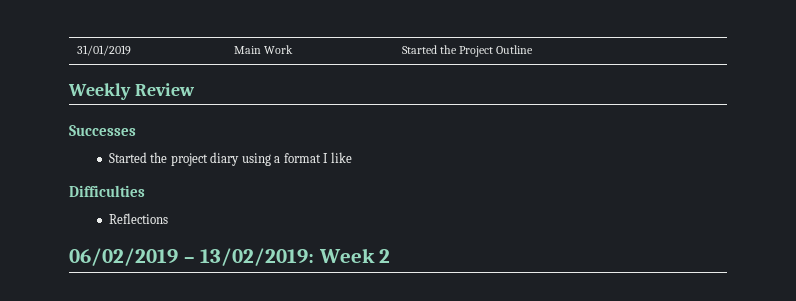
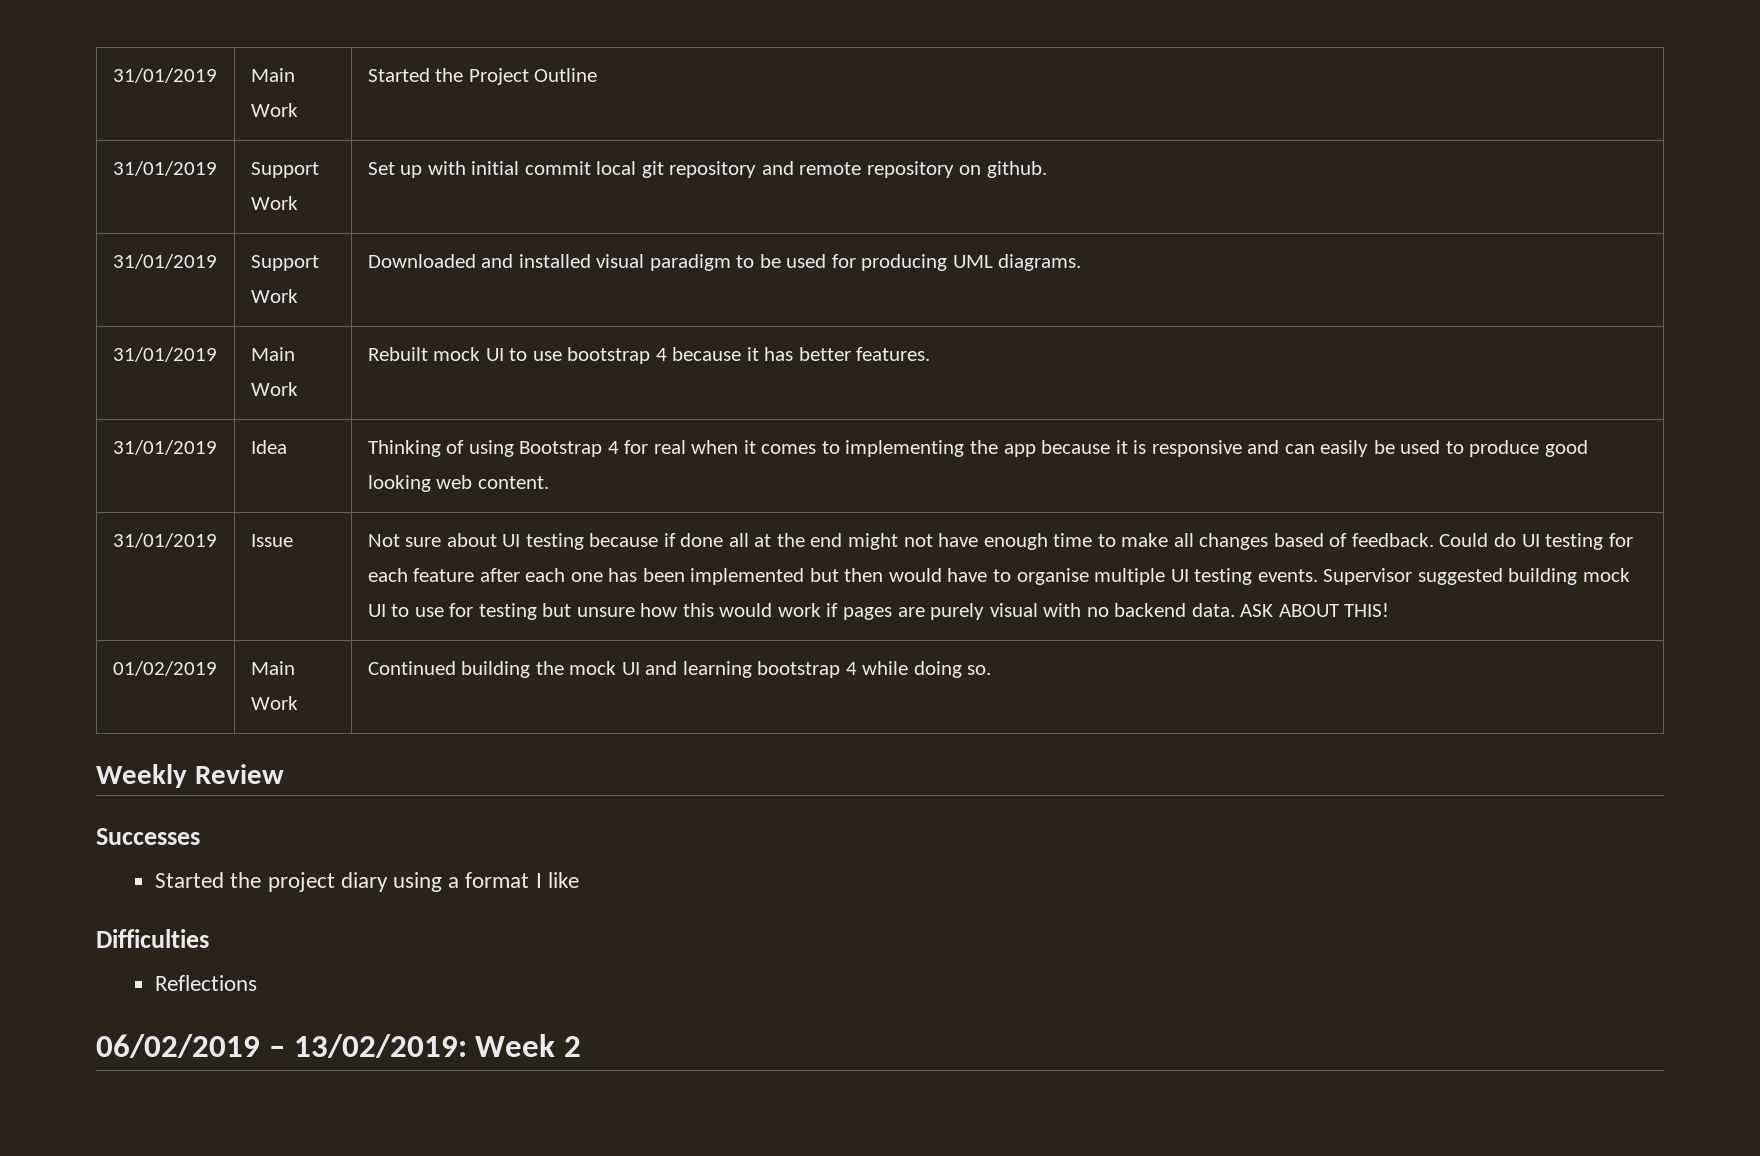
+ 31/01/2019 | Support Work | Set up with initial commit local git repository and remote repository on github.
+ 31/01/2019 | Support Work | Downloaded and installed visual paradigm to be used for producing UML diagrams.
+ 31/01/2019 | Main Work | Rebuilt mock UI to use bootstrap 4 because it has better features.
+ 31/01/2019 | Idea | Thinking of using Bootstrap 4 for real when it comes to implementing the app because it is responsive and can easily be used to produce good looking web content.
+ 31/01/2019 | Issue | Not sure about UI testing because if done all at the end might not have enough time to make all changes based of feedback. Could do UI testing for each feature after each one has been implemented but then would have to organise multiple UI testing events. Supervisor suggested building mock UI to use for testing but unsure how this would work if pages are purely visual with no backend data. ASK ABOUT THIS!
+ 01/02/2019 | Main Work | Continued building the mock UI and learning bootstrap 4 while doing so.

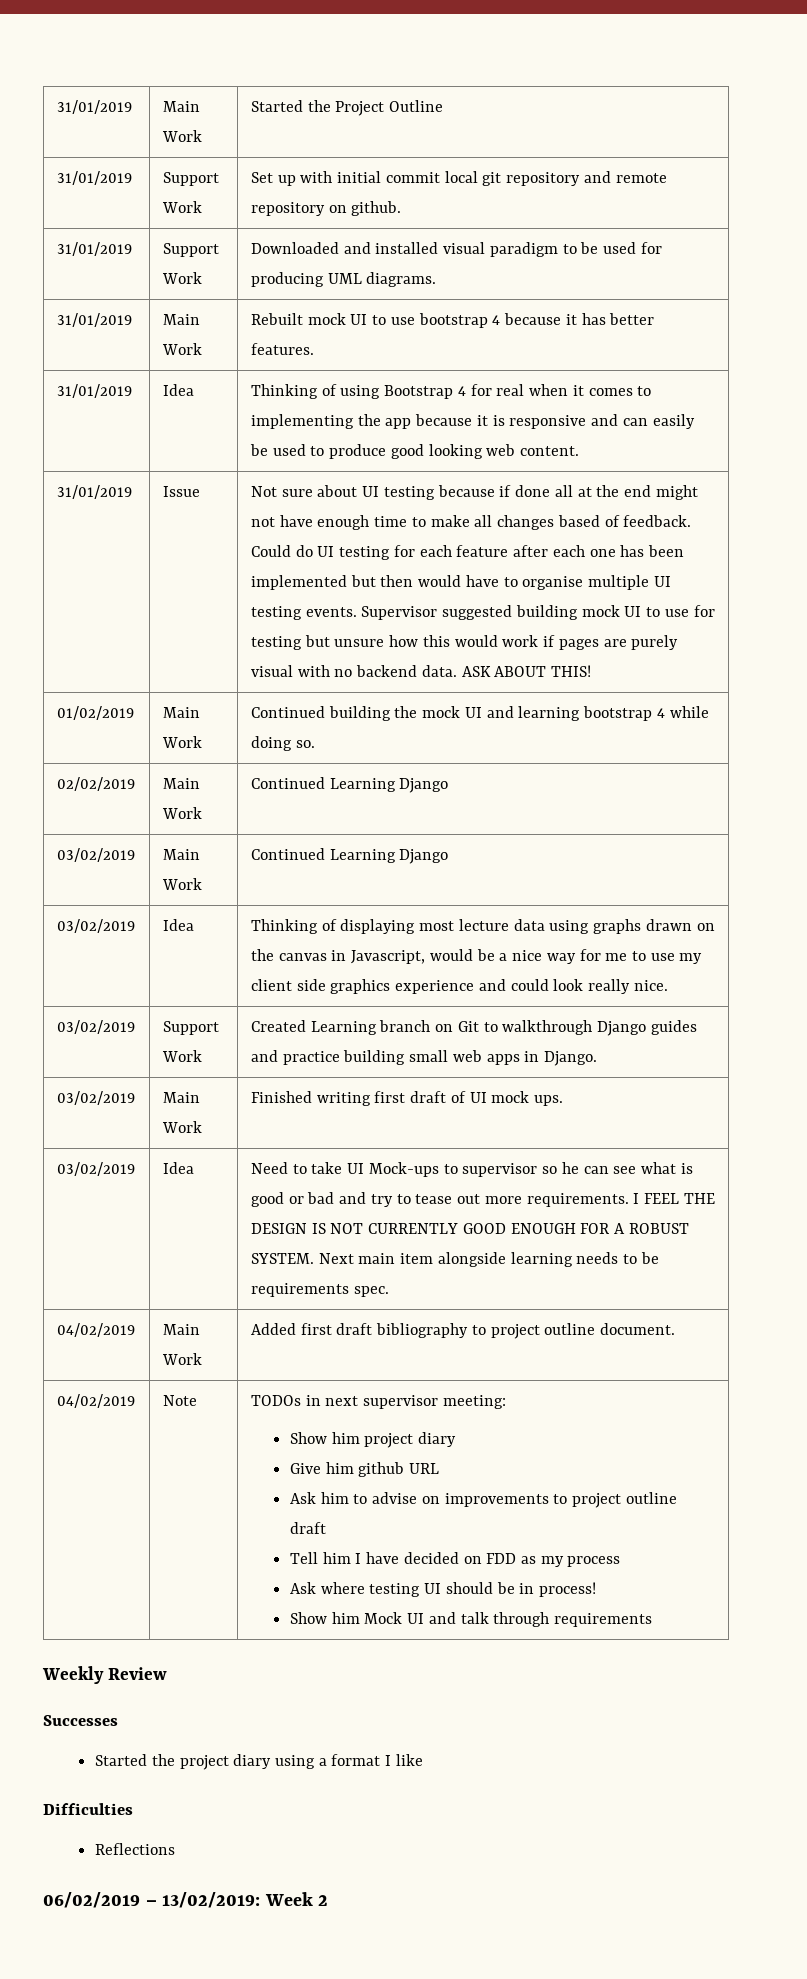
+ 02/02/2019 | Main Work | Continued Learning Django
+ 03/02/2019 | Main Work | Continued Learning Django
+ 03/02/2019 | Idea | Thinking of displaying most lecture data using graphs drawn on the canvas in Javascript, would be a nice way for me to use my client side graphics experience and could look really nice.
+ 03/02/2019 | Support Work | Created Learning branch on Git to walkthrough Django guides and practice building small web apps in Django.
+ 03/02/2019 | Main Work | Finished writing first draft of UI mock ups.
+ 03/02/2019 | Idea | Need to take UI Mock-ups to supervisor so he can see what is good or bad and try to tease out more requirements. I FEEL THE DESIGN IS NOT CURRENTLY GOOD ENOUGH FOR A ROBUST SYSTEM. Next main item alongside learning needs to be requirements spec.
+ 04/02/2019 | Main Work | Added first draft bibliography to project outline document.
+ 04/02/2019 | Note | TODOs in next supervisor meeting:
+ Show him project diary
+ Give him github URL
+ Ask him to advise on improvements to project outline draft
+ Tell him I have decided on FDD as my process
+ Ask where testing UI should be in process!
+ Show him Mock UI and talk through requirements

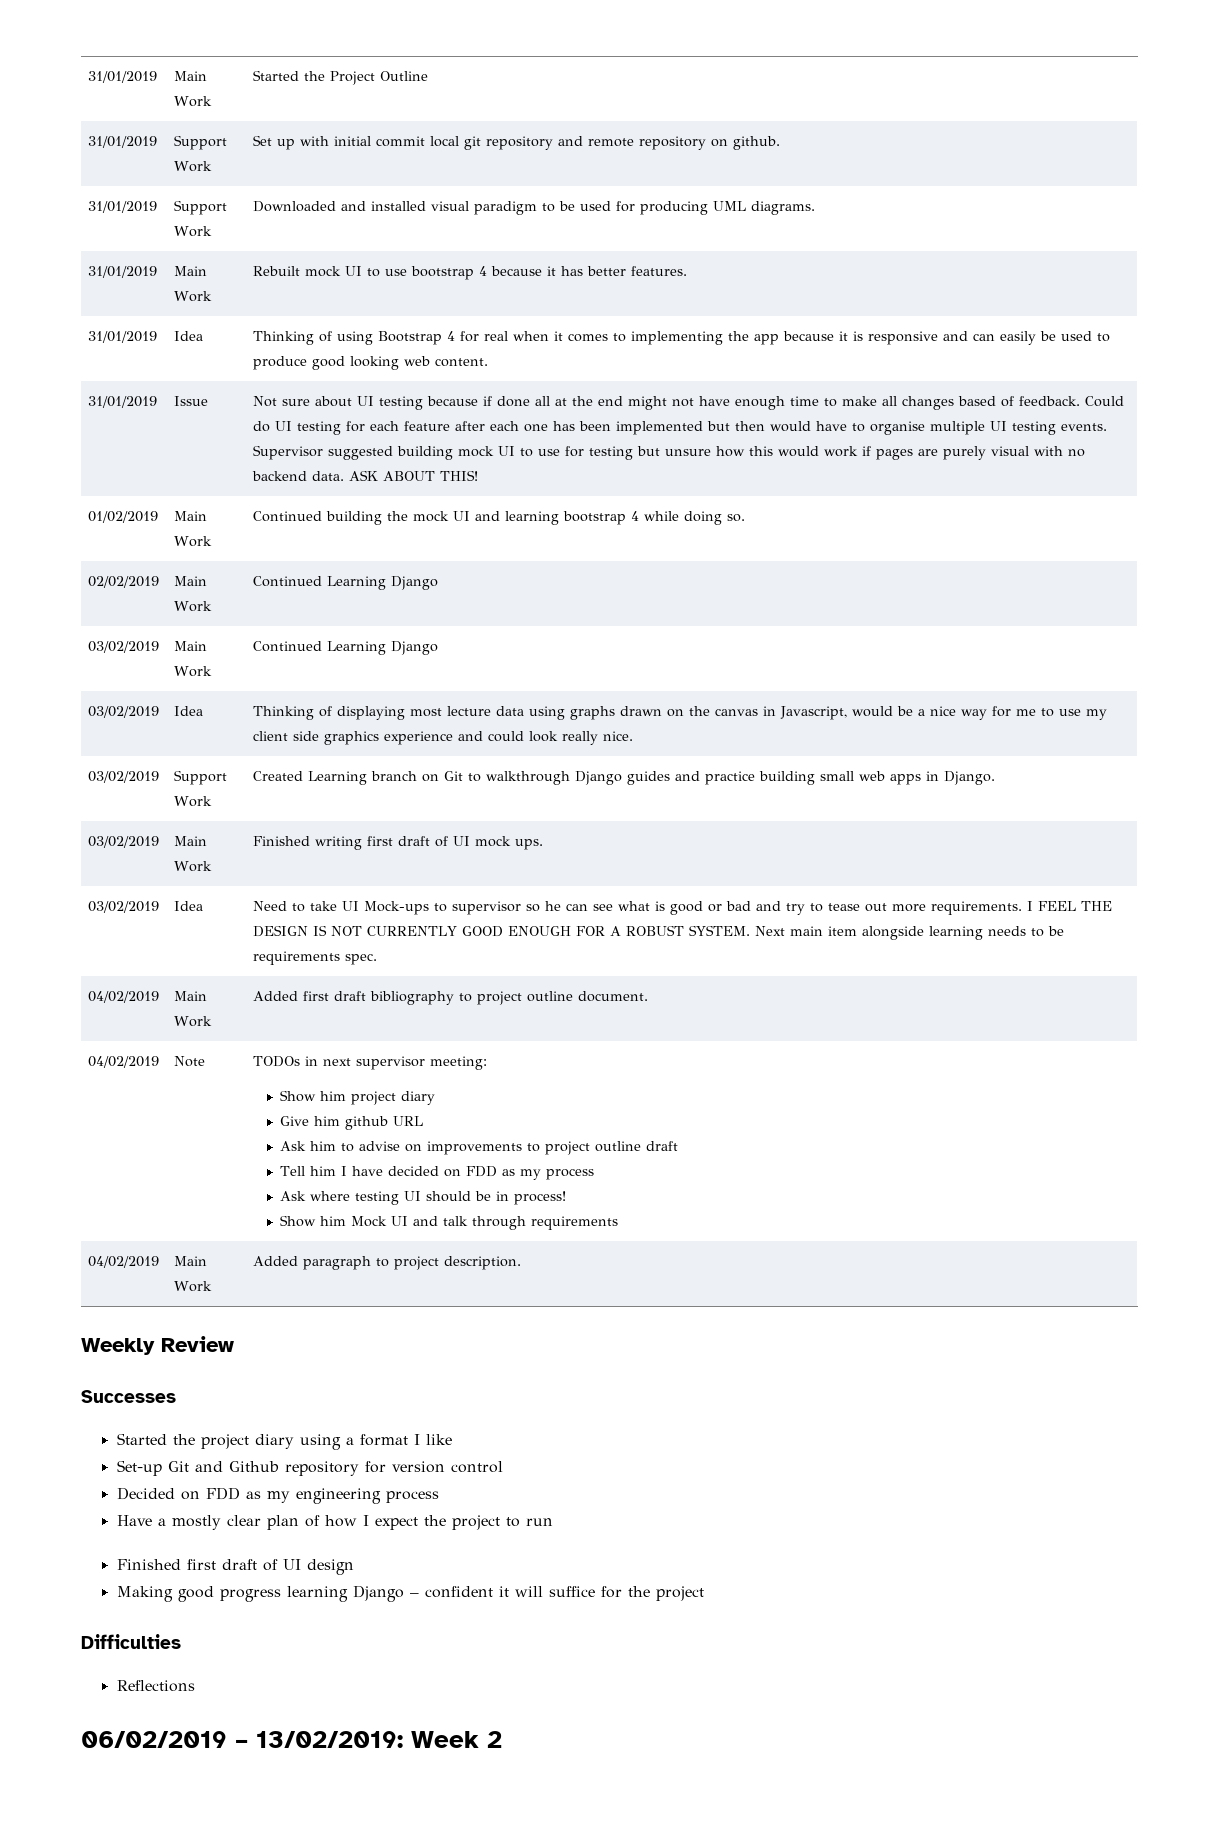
+ 04/02/2019 | Main Work | Added paragraph to project description.
+ Set-up Git and Github repository for version control
+ Decided on FDD as my engineering process
+ Have a mostly clear plan of how I expect the project to run
+ Finished first draft of UI design
+ Making good progress learning Django – confident it will suffice for the project

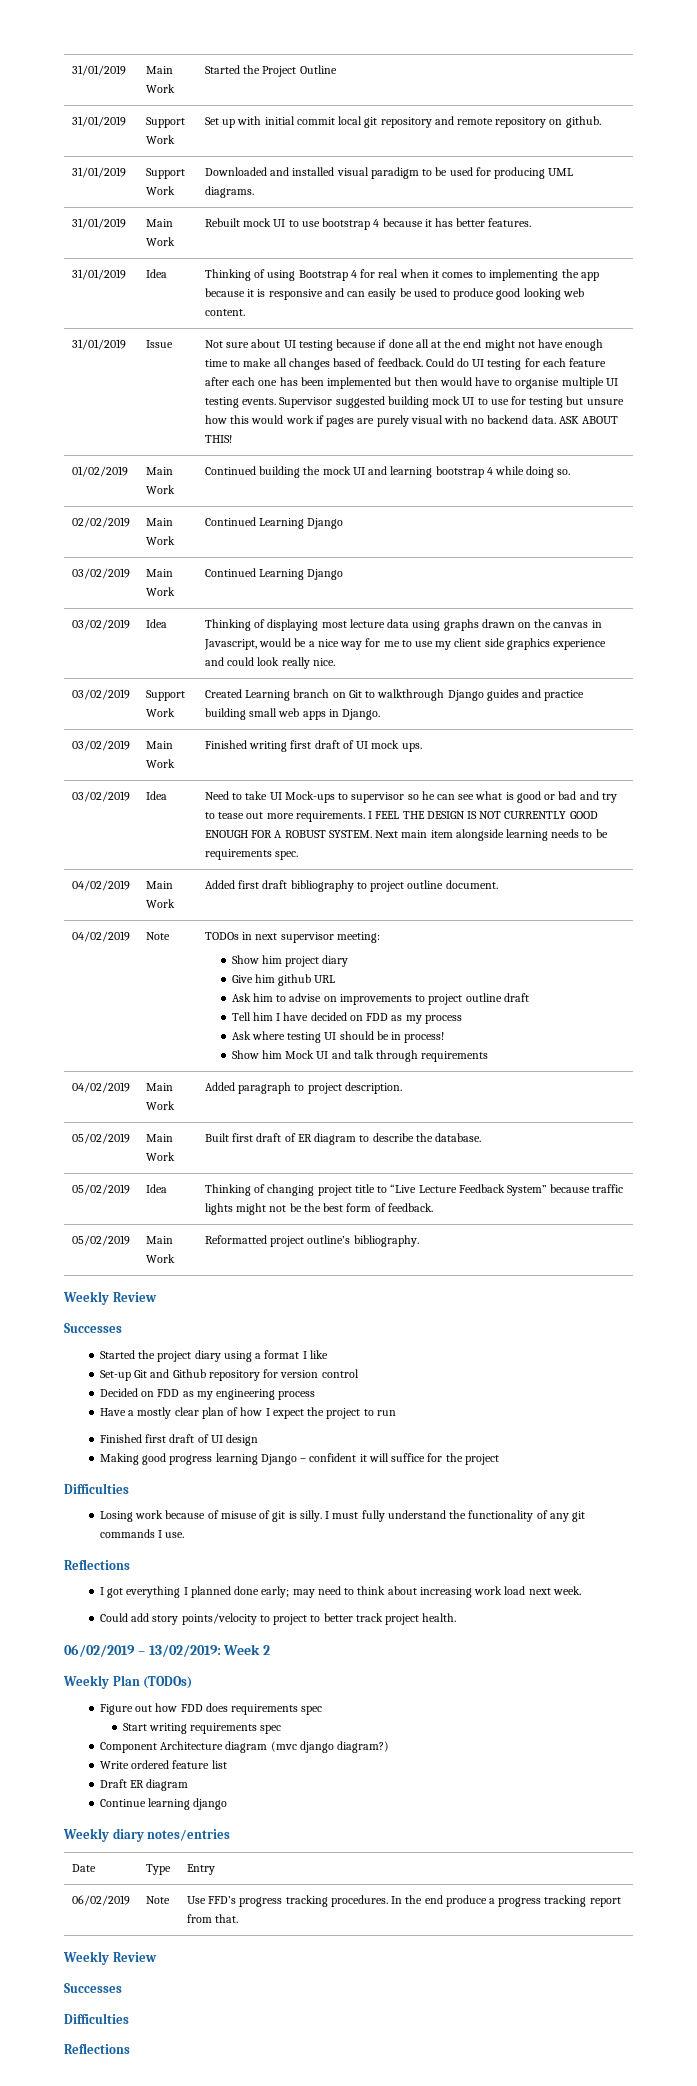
+ 05/02/2019 | Main Work | Built first draft of ER diagram to describe the database.
+ 05/02/2019 | Idea | Thinking of changing project title to “Live Lecture Feedback System” because traffic lights might not be the best form of feedback.
+ 05/02/2019 | Main Work | Reformatted project outline’s bibliography.
+ Losing work because of misuse of git is silly. I must fully understand the functionality of any git commands I use.
  Reflections
+ I got everything I planned done early; may need to think about increasing work load next week.
+ Could add story points/velocity to project to better track project health.
+ Weekly Plan (TODOs)
+ Figure out how FDD does requirements spec
+ Start writing requirements spec
+ Component Architecture diagram (mvc django diagram?)
+ Write ordered feature list
+ Draft ER diagram
+ Continue learning django
+ Weekly diary notes/entries
+ Date | Type | Entry
+ 06/02/2019 | Note | Use FFD’s progress tracking procedures. In the end produce a progress tracking report from that.
+ Weekly Review
+ Successes
+ Difficulties
+ Reflections

